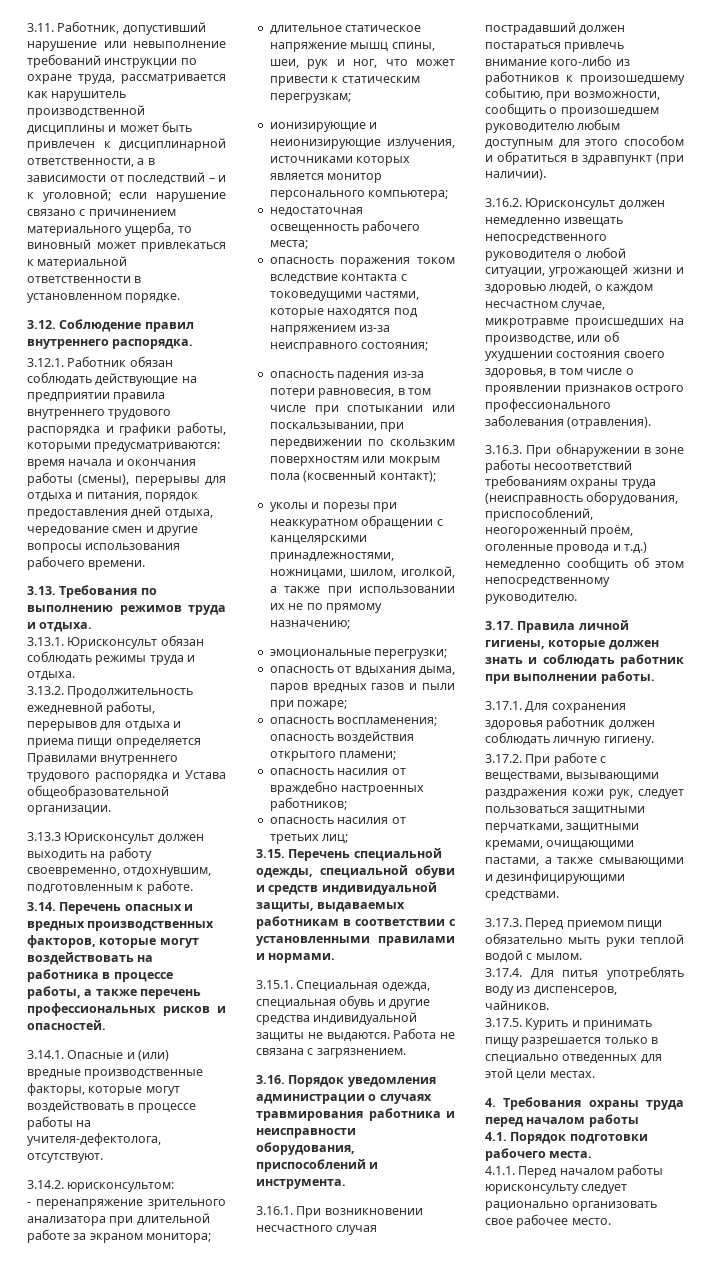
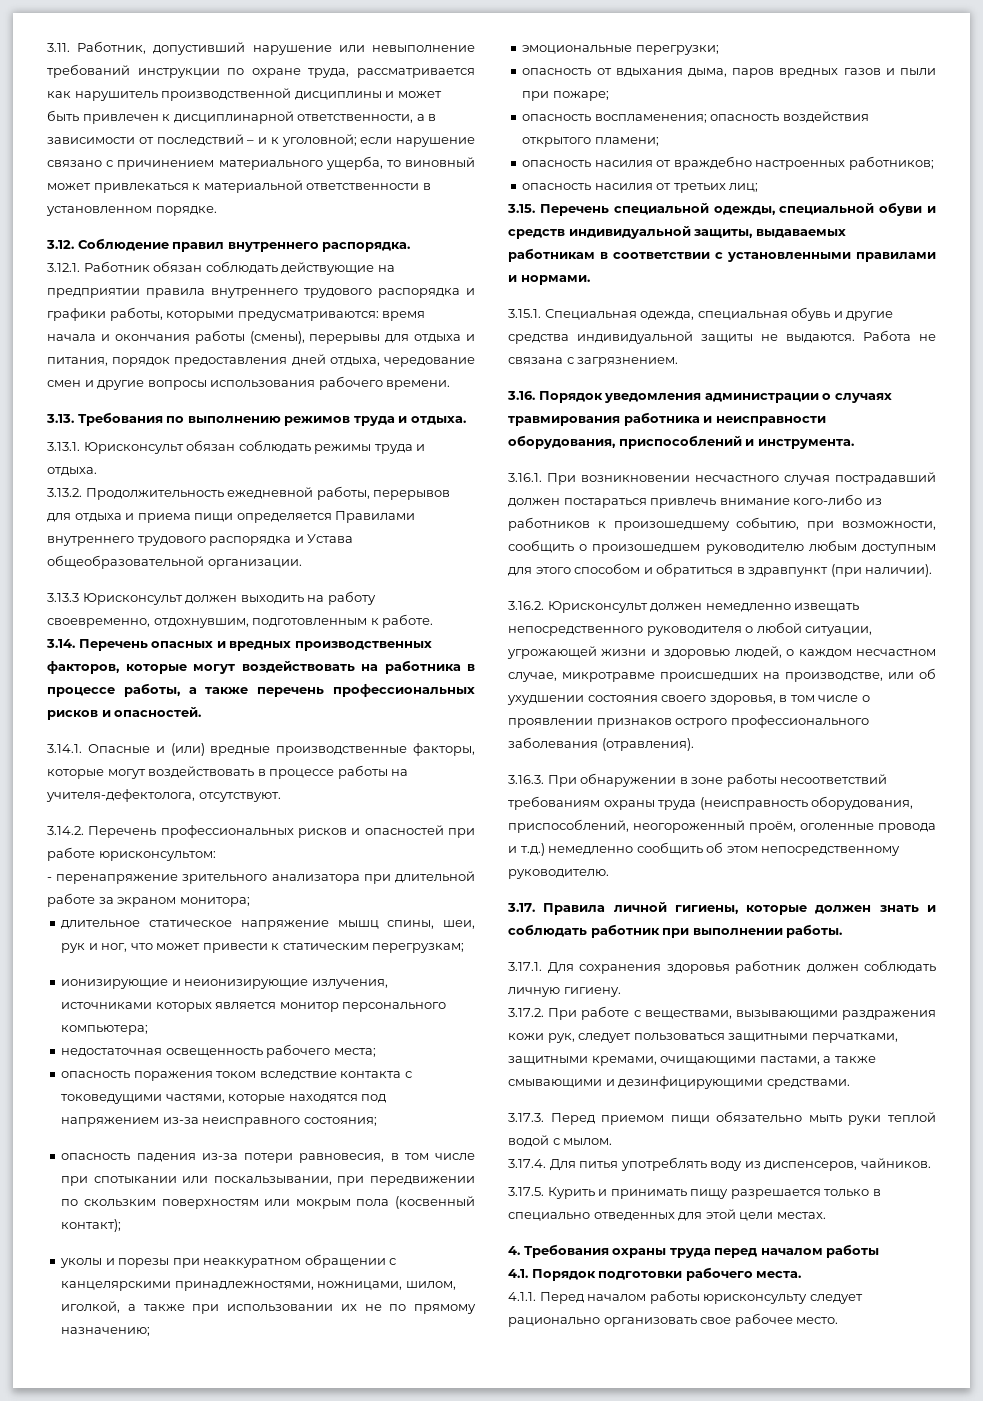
- 3.14.2. юрисконсультом:
+ 3.14.2. Перечень профессиональных рисков и опасностей при работе юрисконсультом:

